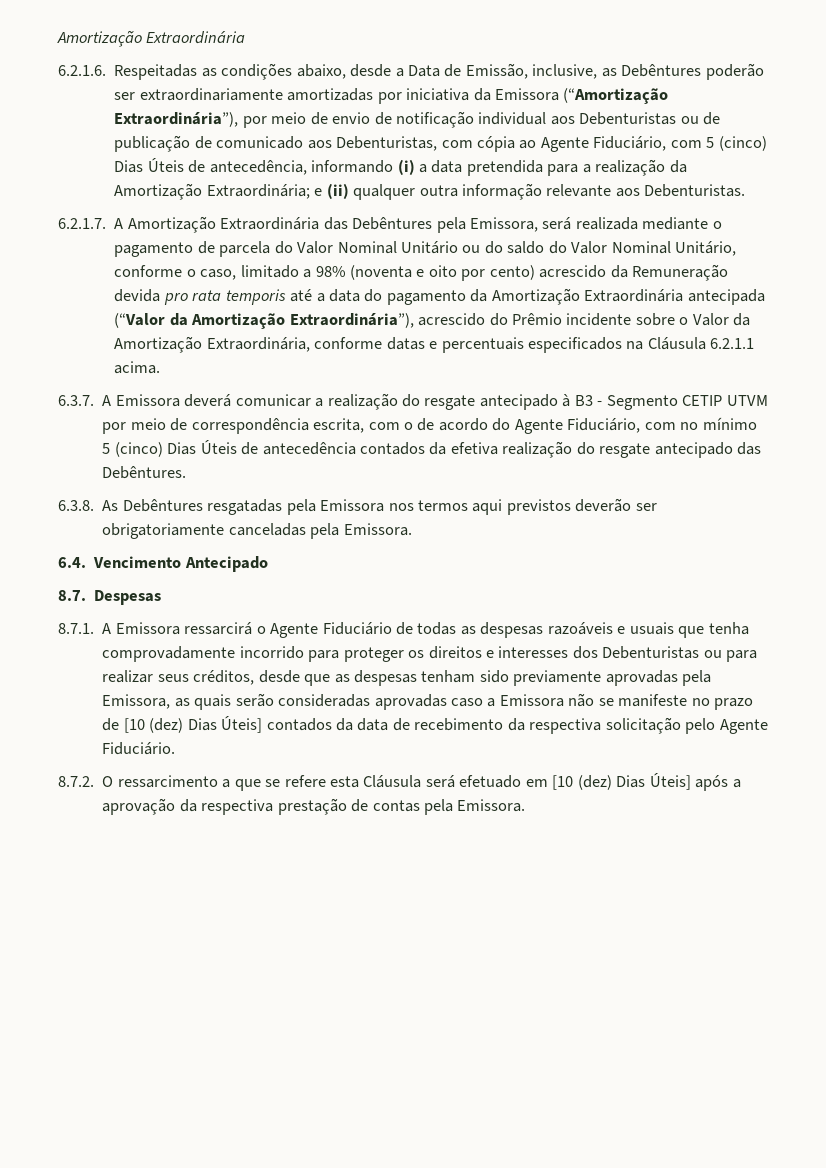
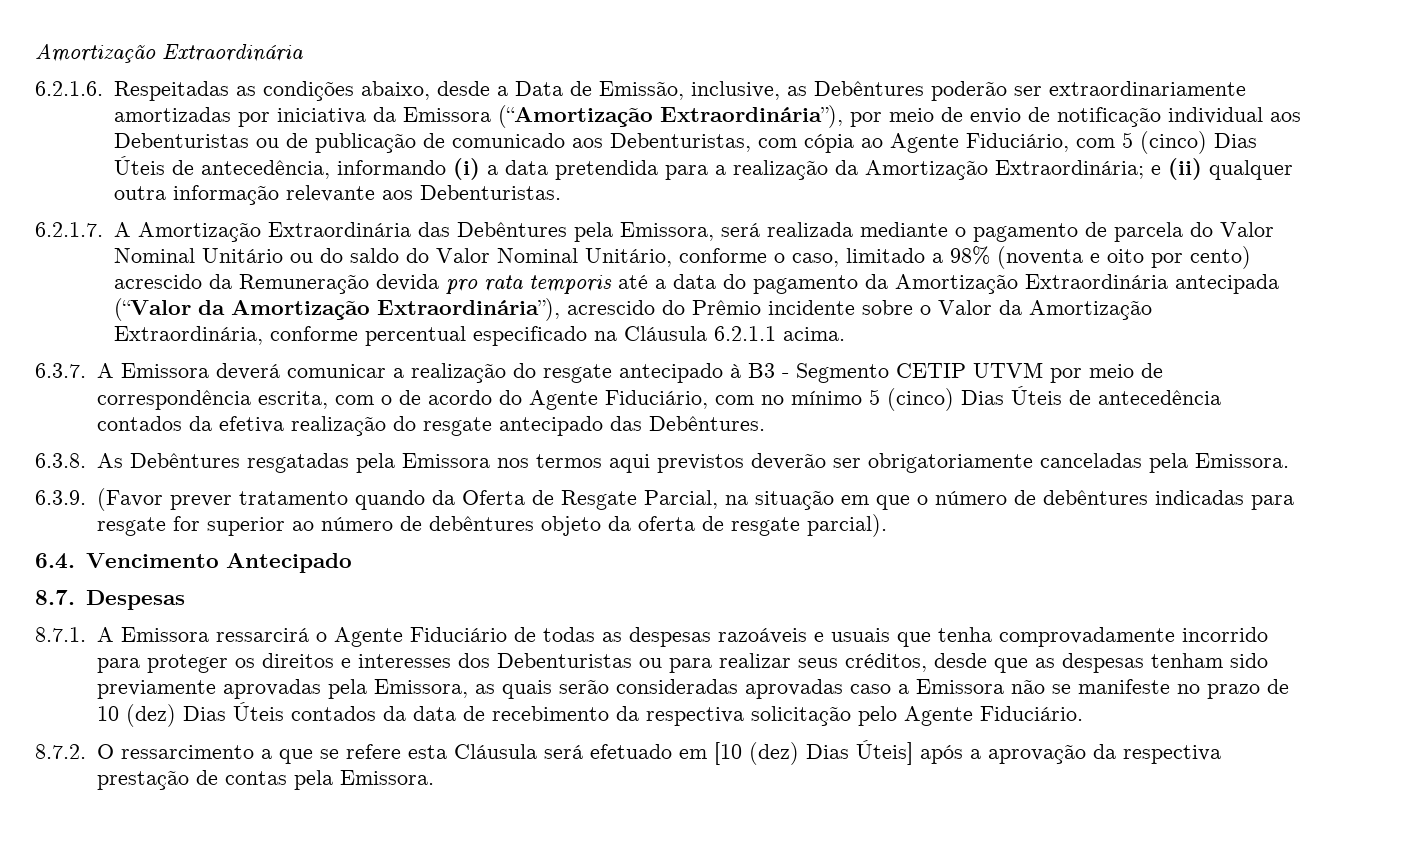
- 6.2.1.7. A Amortização Extraordinária das Debêntures pela Emissora, será realizada mediante o pagamento de parcela do Valor Nominal Unitário ou do saldo do Valor Nominal Unitário, conforme o caso, limitado a 98% (noventa e oito por cento) acrescido da Remuneração devida pro rata temporis até a data do pagamento da Amortização Extraordinária antecipada (“Valor da Amortização Extraordinária”), acrescido do Prêmio incidente sobre o Valor da Amortização Extraordinária, conforme datas e percentuais especificados na Cláusula 6.2.1.1 acima.
+ 6.2.1.7. A Amortização Extraordinária das Debêntures pela Emissora, será realizada mediante o pagamento de parcela do Valor Nominal Unitário ou do saldo do Valor Nominal Unitário, conforme o caso, limitado a 98% (noventa e oito por cento) acrescido da Remuneração devida pro rata temporis até a data do pagamento da Amortização Extraordinária antecipada (“Valor da Amortização Extraordinária”), acrescido do Prêmio incidente sobre o Valor da Amortização Extraordinária, conforme percentual especificado na Cláusula 6.2.1.1 acima.
+ 6.3.9. (Favor prever tratamento quando da Oferta de Resgate Parcial, na situação em que o número de debêntures indicadas para resgate for superior ao número de debêntures objeto da oferta de resgate parcial).
- 8.7.1. A Emissora ressarcirá o Agente Fiduciário de todas as despesas razoáveis e usuais que tenha comprovadamente incorrido para proteger os direitos e interesses dos Debenturistas ou para realizar seus créditos, desde que as despesas tenham sido previamente aprovadas pela Emissora, as quais serão consideradas aprovadas caso a Emissora não se manifeste no prazo de [10 (dez) Dias Úteis] contados da data de recebimento da respectiva solicitação pelo Agente Fiduciário.
+ 8.7.1. A Emissora ressarcirá o Agente Fiduciário de todas as despesas razoáveis e usuais que tenha comprovadamente incorrido para proteger os direitos e interesses dos Debenturistas ou para realizar seus créditos, desde que as despesas tenham sido previamente aprovadas pela Emissora, as quais serão consideradas aprovadas caso a Emissora não se manifeste no prazo de 10 (dez) Dias Úteis contados da data de recebimento da respectiva solicitação pelo Agente Fiduciário.

